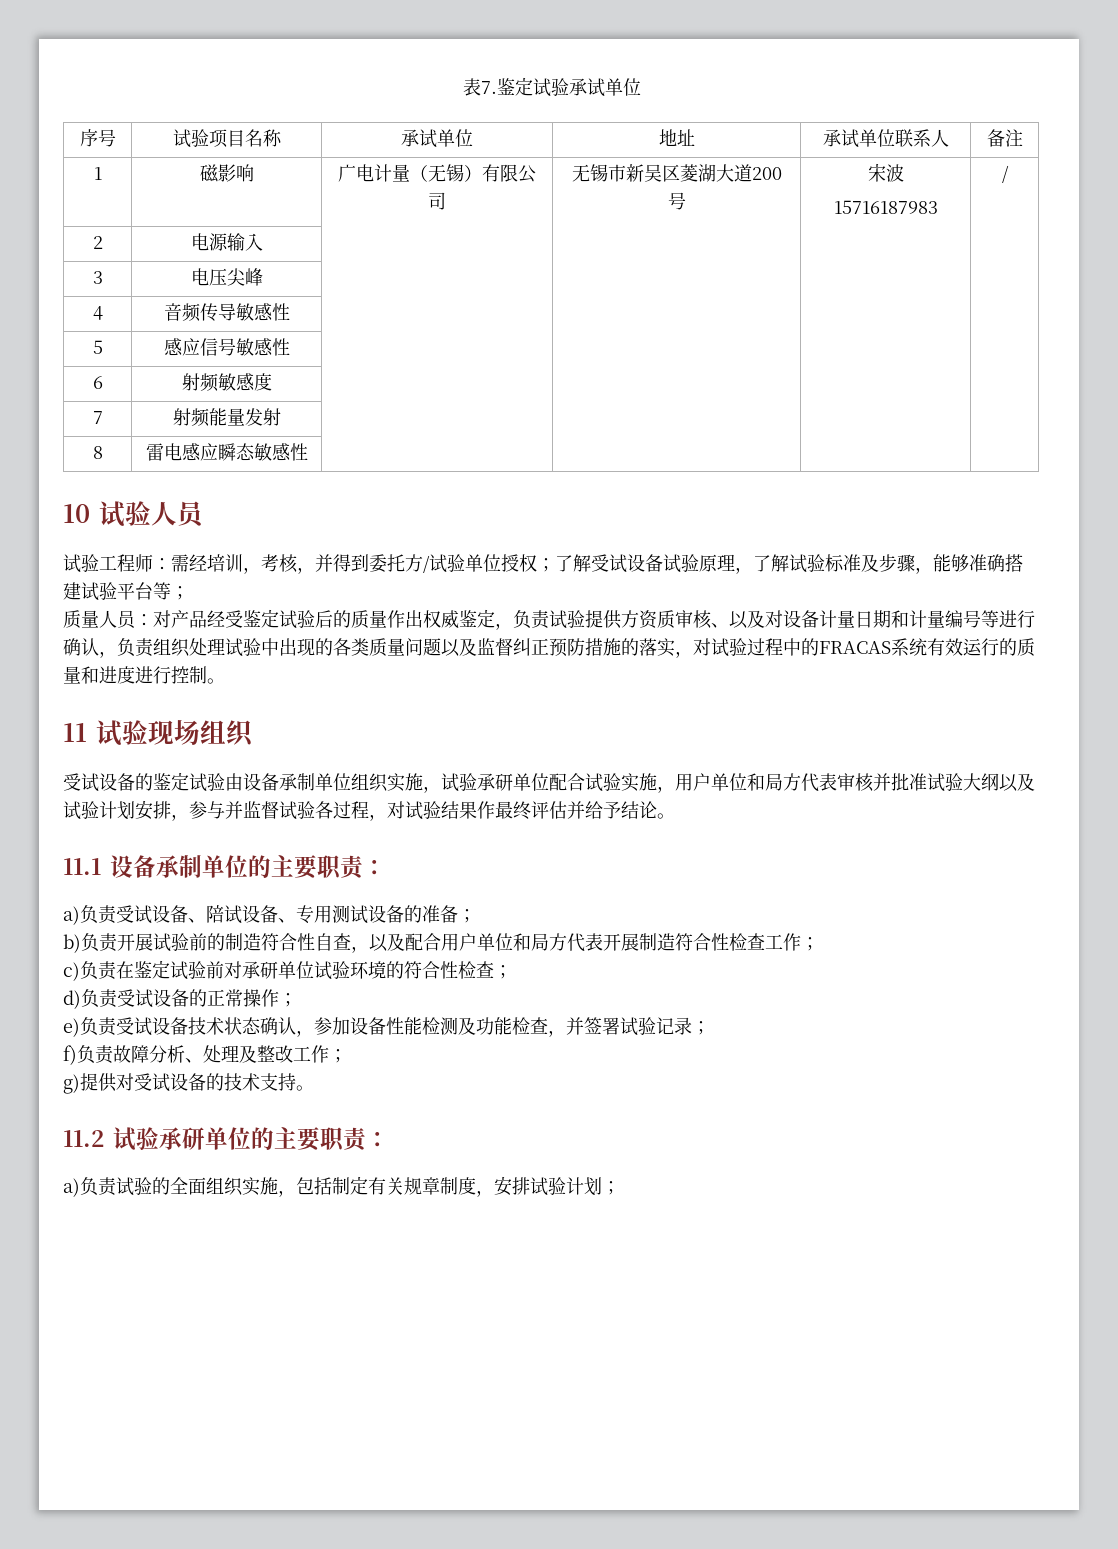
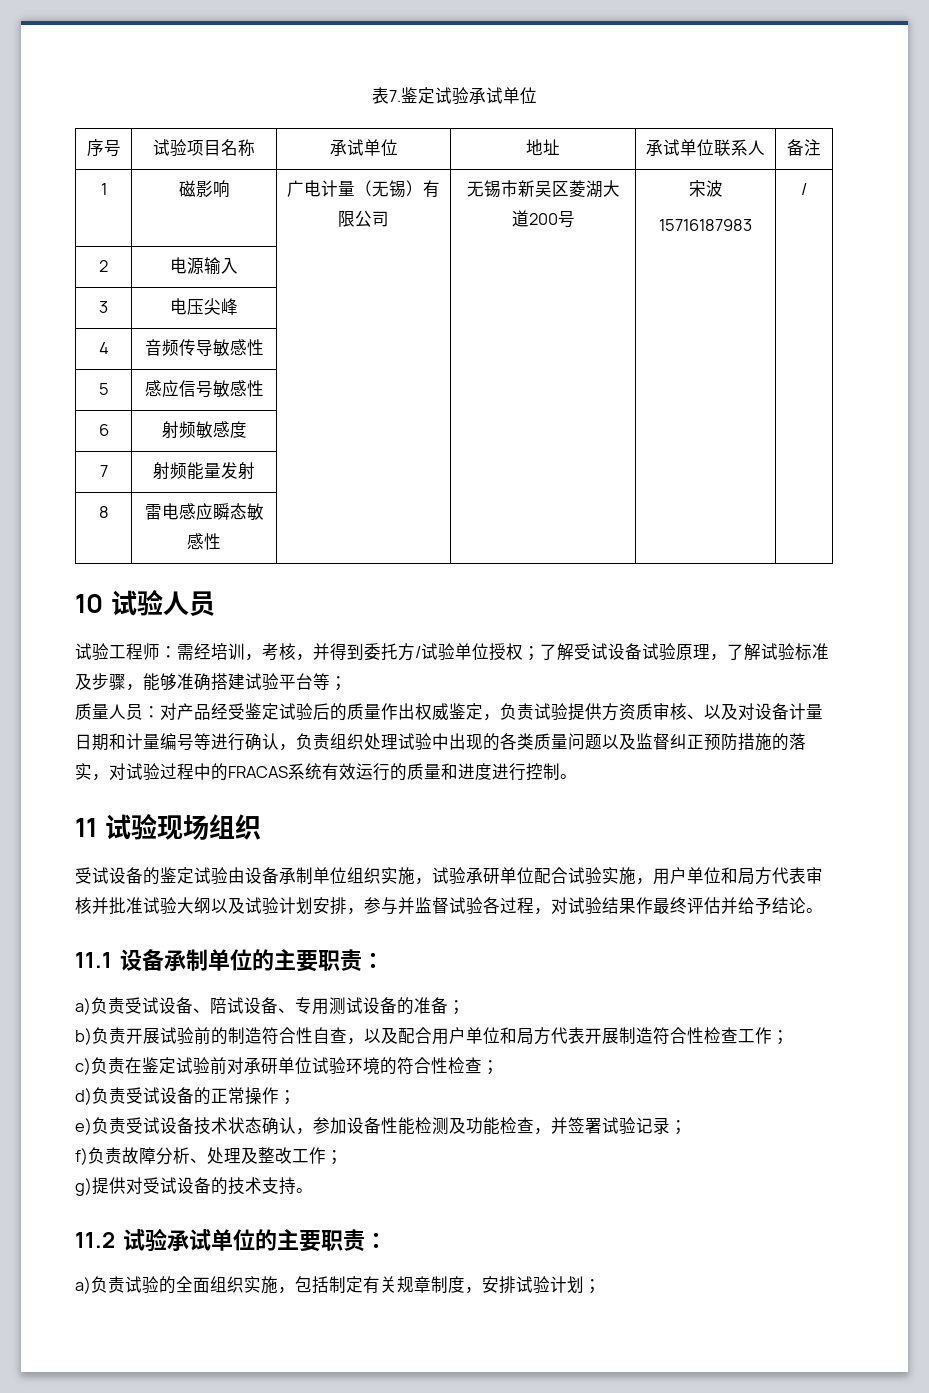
- 11.2试验承研单位的主要职责：
+ 11.2试验承试单位的主要职责：

